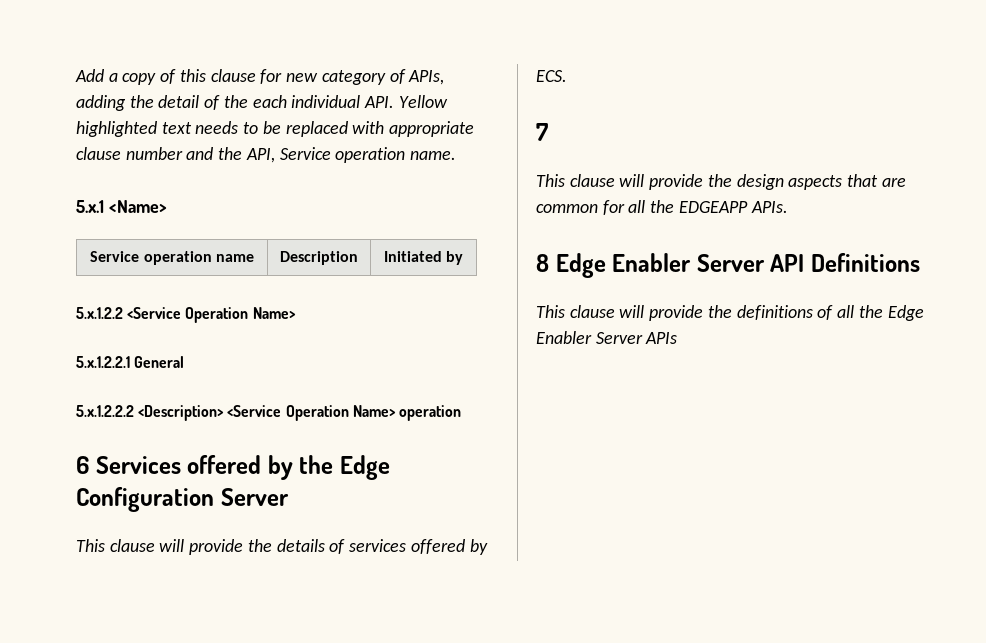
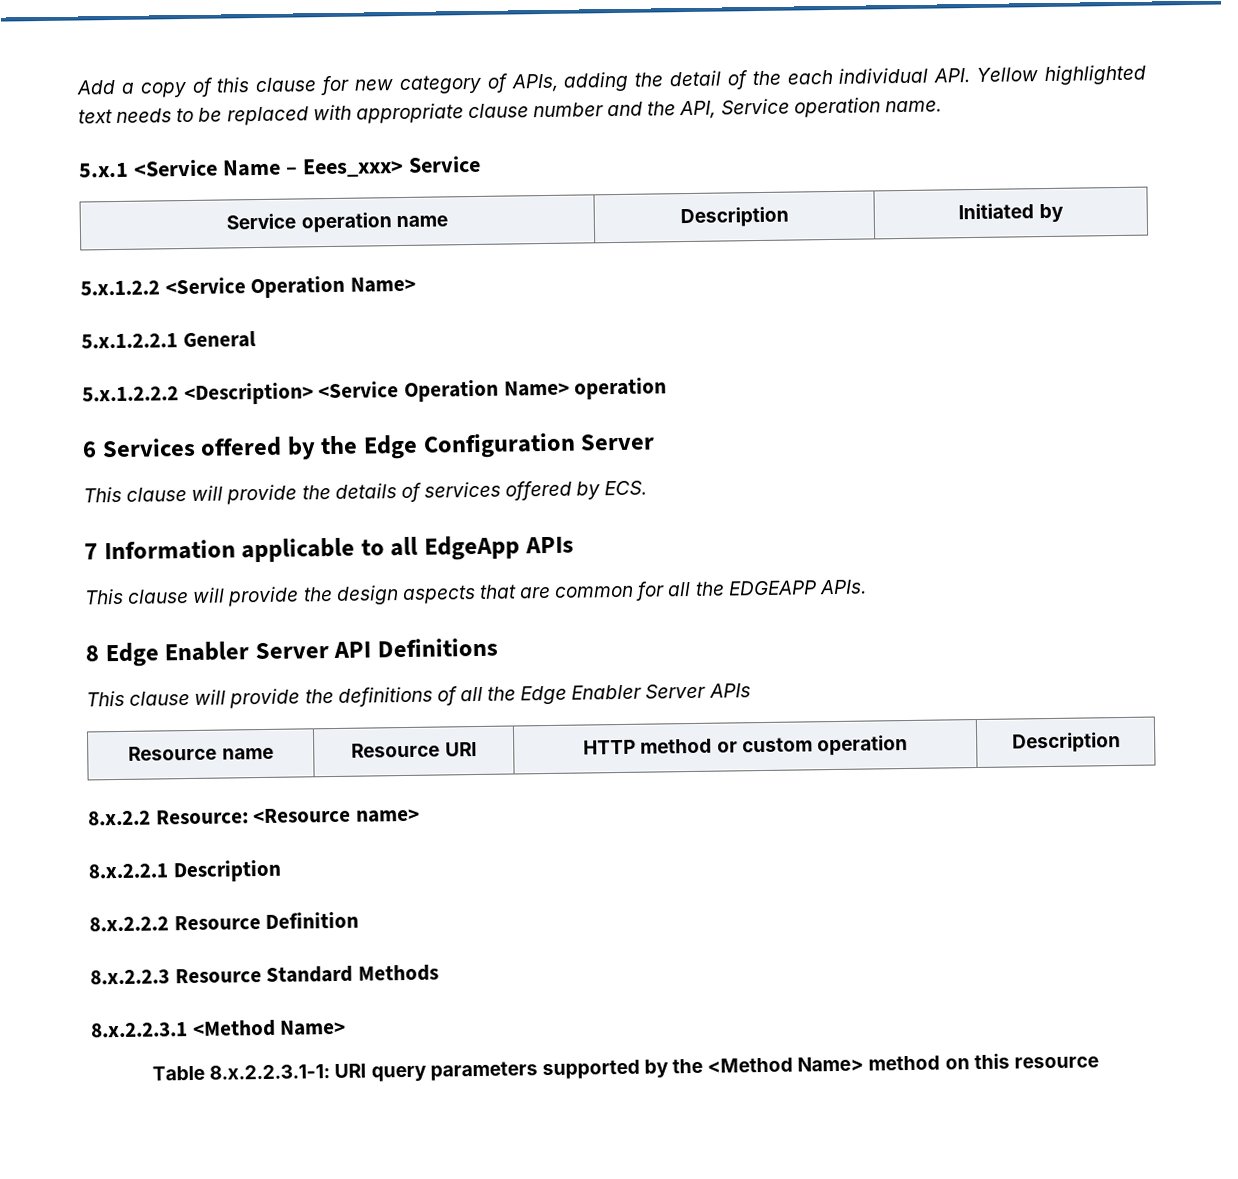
- 5.x.1 <Name>
+ 5.x.1 <Service Name – Eees_xxx> Service
- 7
+ 7 Information applicable to all EdgeApp APIs
+ Resource name | Resource URI | HTTP method or custom operation | Description
+ 8.x.2.2 Resource: <Resource name>
+ 8.x.2.2.1 Description
+ 8.x.2.2.2 Resource Definition
+ 8.x.2.2.3 Resource Standard Methods
+ 8.x.2.2.3.1 <Method Name>
+ Table 8.x.2.2.3.1-1: URI query parameters supported by the <Method Name> method on this resource

